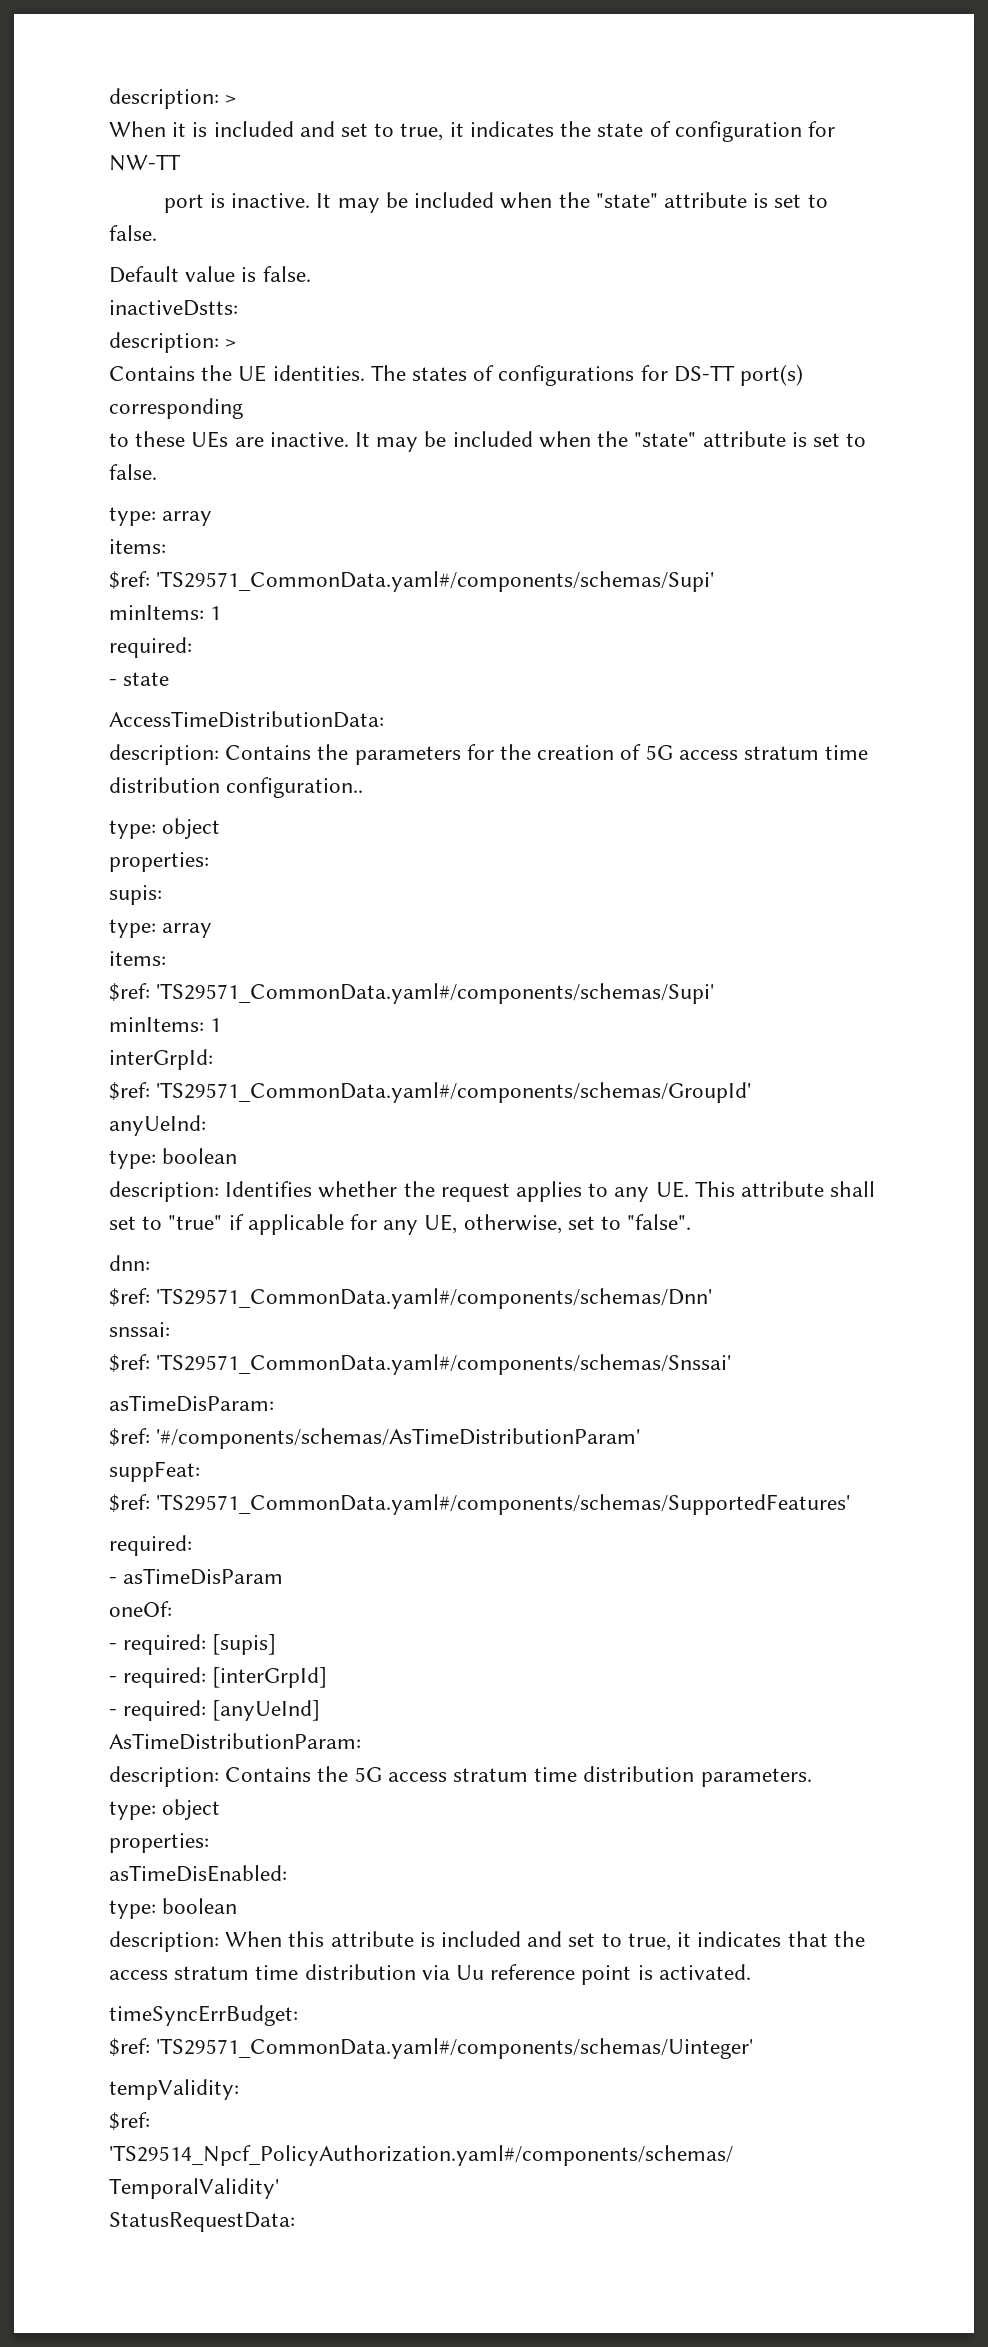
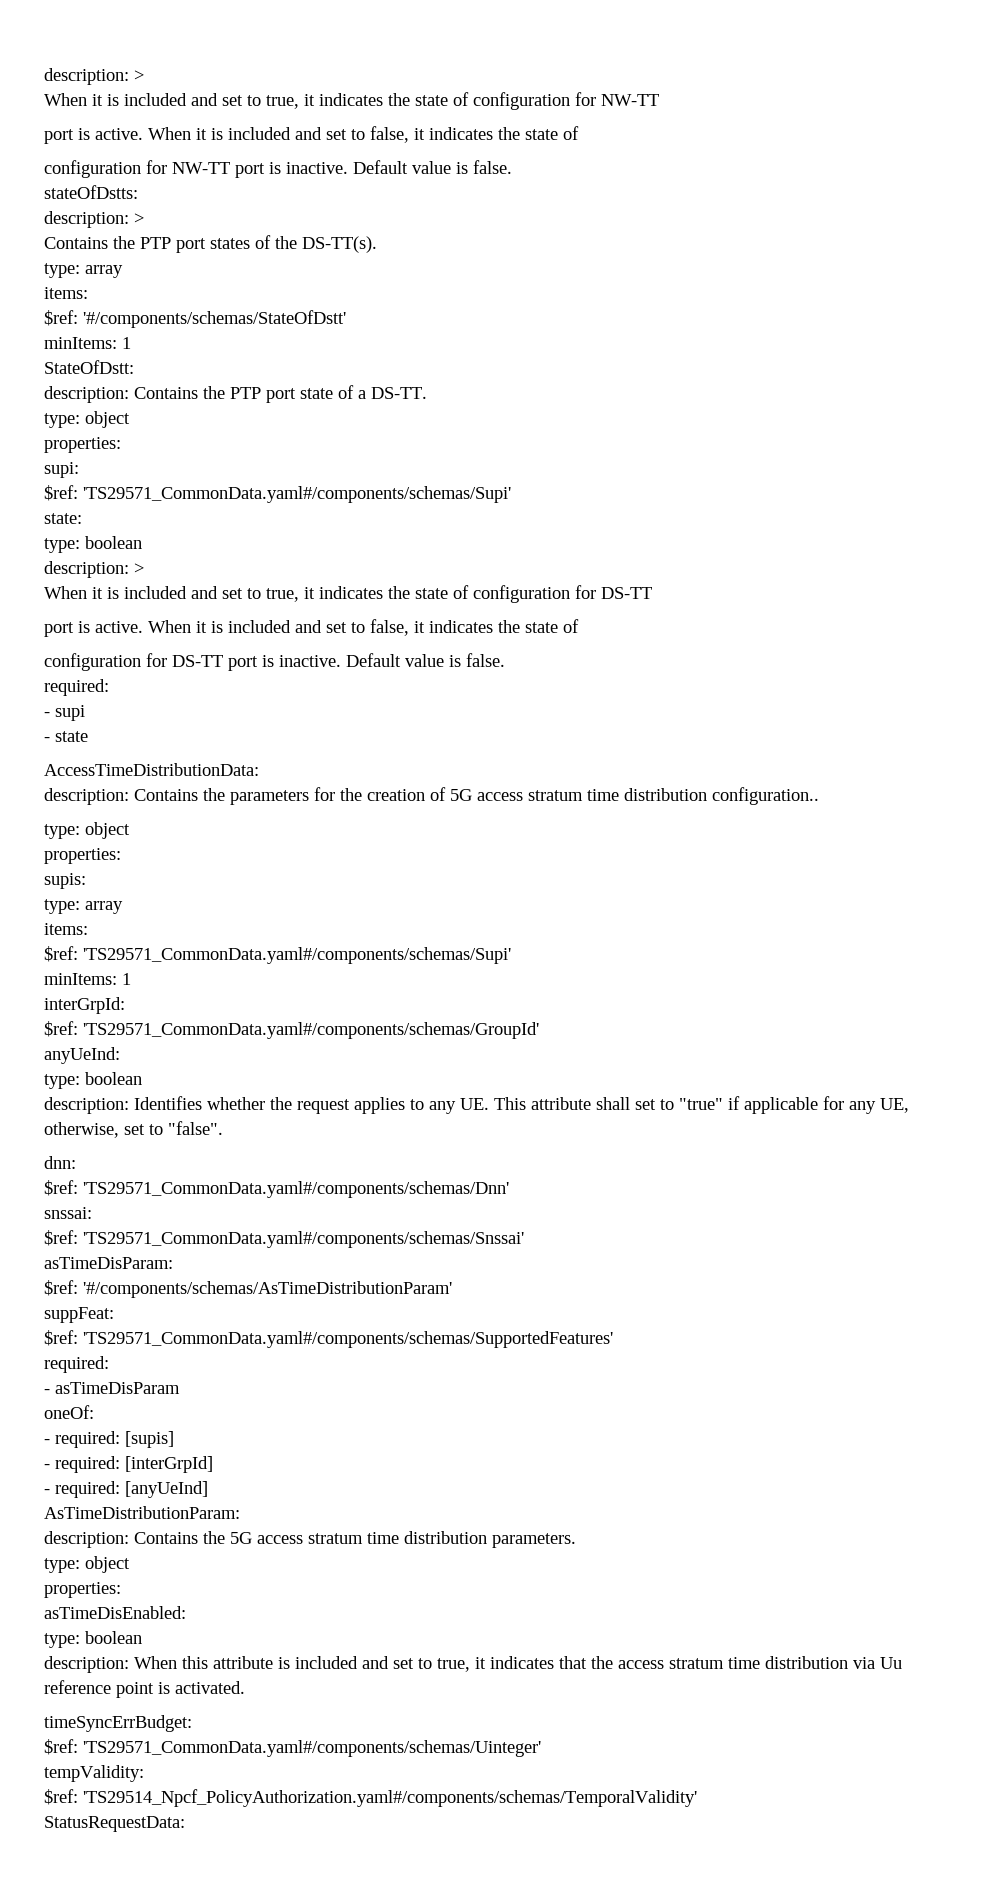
  When it is included and set to true, it indicates the state of configuration for NW-TT
- port is inactive. It may be included when the "state" attribute is set to false.
- Default value is false.
- inactiveDstts:
+ port is active. When it is included and set to false, it indicates the state of
+ configuration for NW-TT port is inactive. Default value is false.
+ stateOfDstts:
- Contains the UE identities. The states of configurations for DS-TT port(s) corresponding
- to these UEs are inactive. It may be included when the "state" attribute is set to false.
+ Contains the PTP port states of the DS-TT(s).
  type: array
  items:
+ $ref: '#/components/schemas/StateOfDstt'
+ minItems: 1
+ StateOfDstt:
+ description: Contains the PTP port state of a DS-TT.
+ type: object
+ properties:
+ supi:
  $ref: 'TS29571_CommonData.yaml#/components/schemas/Supi'
- minItems: 1
+ state:
+ type: boolean
+ description: >
+ When it is included and set to true, it indicates the state of configuration for DS-TT
+ port is active. When it is included and set to false, it indicates the state of
+ configuration for DS-TT port is inactive. Default value is false.
  required:
+ - supi

